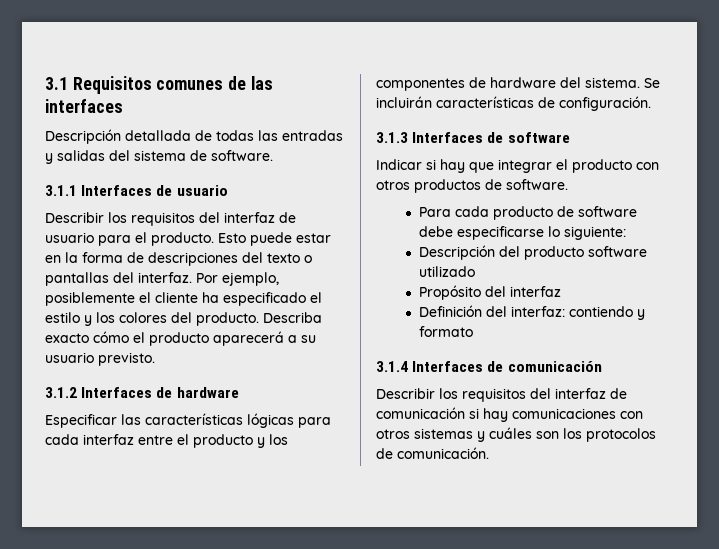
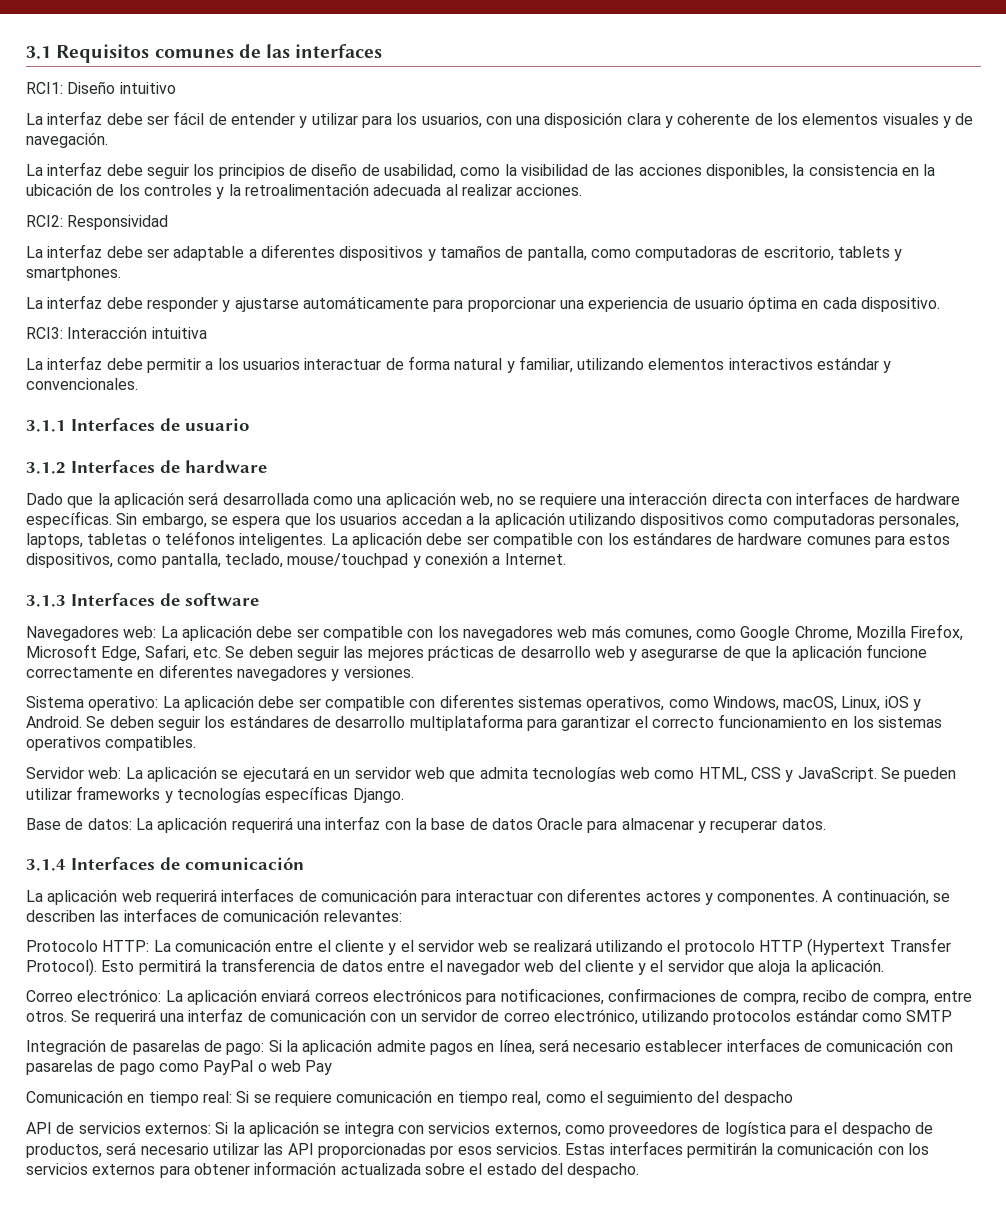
- Descripción detallada de todas las entradas y salidas del sistema de software.
+ RCI1: Diseño intuitivo
+ La interfaz debe ser fácil de entender y utilizar para los usuarios, con una disposición clara y coherente de los elementos visuales y de navegación.
+ La interfaz debe seguir los principios de diseño de usabilidad, como la visibilidad de las acciones disponibles, la consistencia en la ubicación de los controles y la retroalimentación adecuada al realizar acciones.
+ RCI2: Responsividad
+ La interfaz debe ser adaptable a diferentes dispositivos y tamaños de pantalla, como computadoras de escritorio, tablets y smartphones.
+ La interfaz debe responder y ajustarse automáticamente para proporcionar una experiencia de usuario óptima en cada dispositivo.
+ RCI3: Interacción intuitiva
+ La interfaz debe permitir a los usuarios interactuar de forma natural y familiar, utilizando elementos interactivos estándar y convencionales.
  3.1.1 Interfaces de usuario
- Describir los requisitos del interfaz de usuario para el producto. Esto puede estar en la forma de descripciones del texto o pantallas del interfaz. Por ejemplo, posiblemente el cliente ha especificado el estilo y los colores del producto. Describa exacto cómo el producto aparecerá a su usuario previsto.
  3.1.2 Interfaces de hardware
- Especificar las características lógicas para cada interfaz entre el producto y los componentes de hardware del sistema. Se incluirán características de configuración.
+ Dado que la aplicación será desarrollada como una aplicación web, no se requiere una interacción directa con interfaces de hardware específicas. Sin embargo, se espera que los usuarios accedan a la aplicación utilizando dispositivos como computadoras personales, laptops, tabletas o teléfonos inteligentes. La aplicación debe ser compatible con los estándares de hardware comunes para estos dispositivos, como pantalla, teclado, mouse/touchpad y conexión a Internet.
  3.1.3 Interfaces de software
- Indicar si hay que integrar el producto con otros productos de software.
- Para cada producto de software debe especificarse lo siguiente:
- Descripción del producto software utilizado
- Propósito del interfaz
- Definición del interfaz: contiendo y formato
+ Navegadores web: La aplicación debe ser compatible con los navegadores web más comunes, como Google Chrome, Mozilla Firefox, Microsoft Edge, Safari, etc. Se deben seguir las mejores prácticas de desarrollo web y asegurarse de que la aplicación funcione correctamente en diferentes navegadores y versiones.
+ Sistema operativo: La aplicación debe ser compatible con diferentes sistemas operativos, como Windows, macOS, Linux, iOS y Android. Se deben seguir los estándares de desarrollo multiplataforma para garantizar el correcto funcionamiento en los sistemas operativos compatibles.
+ Servidor web: La aplicación se ejecutará en un servidor web que admita tecnologías web como HTML, CSS y JavaScript. Se pueden utilizar frameworks y tecnologías específicas Django.
+ Base de datos: La aplicación requerirá una interfaz con la base de datos Oracle para almacenar y recuperar datos.
  3.1.4 Interfaces de comunicación
- Describir los requisitos del interfaz de comunicación si hay comunicaciones con otros sistemas y cuáles son los protocolos de comunicación.
+ La aplicación web requerirá interfaces de comunicación para interactuar con diferentes actores y componentes. A continuación, se describen las interfaces de comunicación relevantes:
+ Protocolo HTTP: La comunicación entre el cliente y el servidor web se realizará utilizando el protocolo HTTP (Hypertext Transfer Protocol). Esto permitirá la transferencia de datos entre el navegador web del cliente y el servidor que aloja la aplicación.
+ Correo electrónico: La aplicación enviará correos electrónicos para notificaciones, confirmaciones de compra, recibo de compra, entre otros. Se requerirá una interfaz de comunicación con un servidor de correo electrónico, utilizando protocolos estándar como SMTP
+ Integración de pasarelas de pago: Si la aplicación admite pagos en línea, será necesario establecer interfaces de comunicación con pasarelas de pago como PayPal o web Pay
+ Comunicación en tiempo real: Si se requiere comunicación en tiempo real, como el seguimiento del despacho
+ API de servicios externos: Si la aplicación se integra con servicios externos, como proveedores de logística para el despacho de productos, será necesario utilizar las API proporcionadas por esos servicios. Estas interfaces permitirán la comunicación con los servicios externos para obtener información actualizada sobre el estado del despacho.

